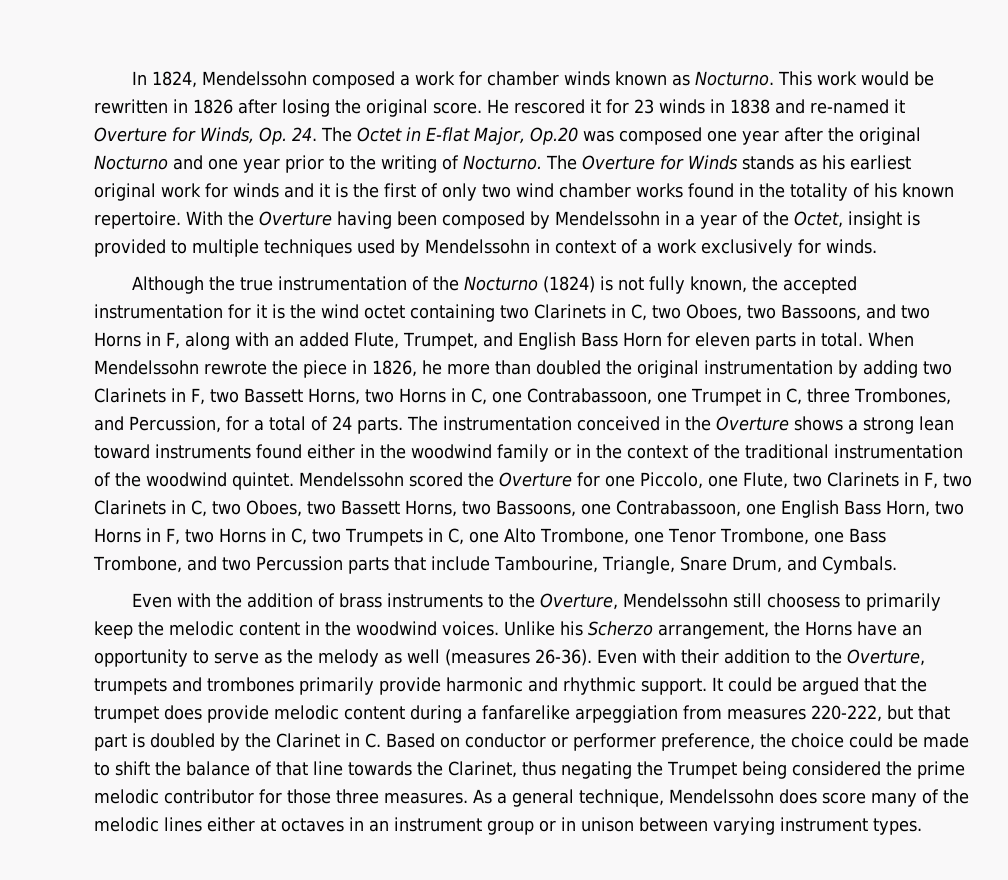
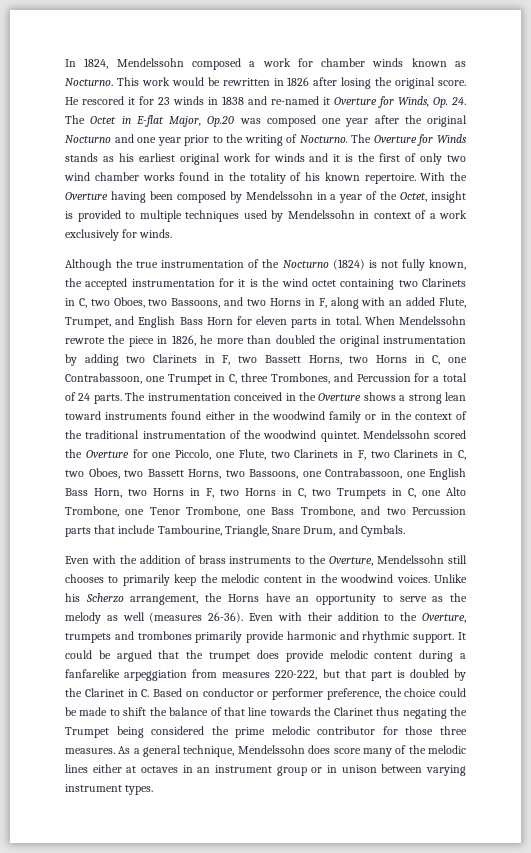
- When Mendelssohn rewrote the piece in 1826, he more than doubled the original instrumentation by adding two Clarinets in F, two Bassett Horns, two Horns in C, one Contrabassoon, one Trumpet in C, three Trombones, and Percussion, for a total of 24 parts.
+ When Mendelssohn rewrote the piece in 1826, he more than doubled the original instrumentation by adding two Clarinets in F, two Bassett Horns, two Horns in C, one Contrabassoon, one Trumpet in C, three Trombones, and Percussion for a total of 24 parts.
- Even with the addition of brass instruments to the Overture, Mendelssohn still choosess to primarily keep the melodic content in the woodwind voices.
+ Even with the addition of brass instruments to the Overture, Mendelssohn still chooses to primarily keep the melodic content in the woodwind voices.
- It could be argued that the trumpet does provide melodic content during a fanfarelike arpeggiation from measures 220-222, but that part is doubled by the Clarinet in C. Based on conductor or performer preference, the choice could be made to shift the balance of that line towards the Clarinet, thus negating the Trumpet being considered the prime melodic contributor for those three measures.
+ It could be argued that the trumpet does provide melodic content during a fanfarelike arpeggiation from measures 220-222, but that part is doubled by the Clarinet in C. Based on conductor or performer preference, the choice could be made to shift the balance of that line towards the Clarinet thus negating the Trumpet being considered the prime melodic contributor for those three measures.

